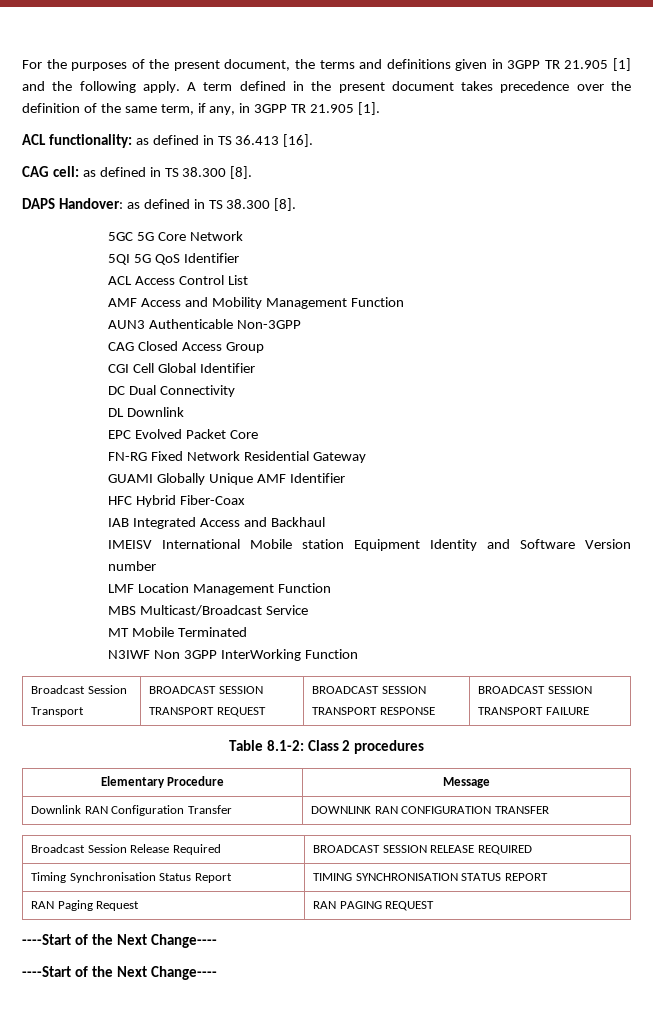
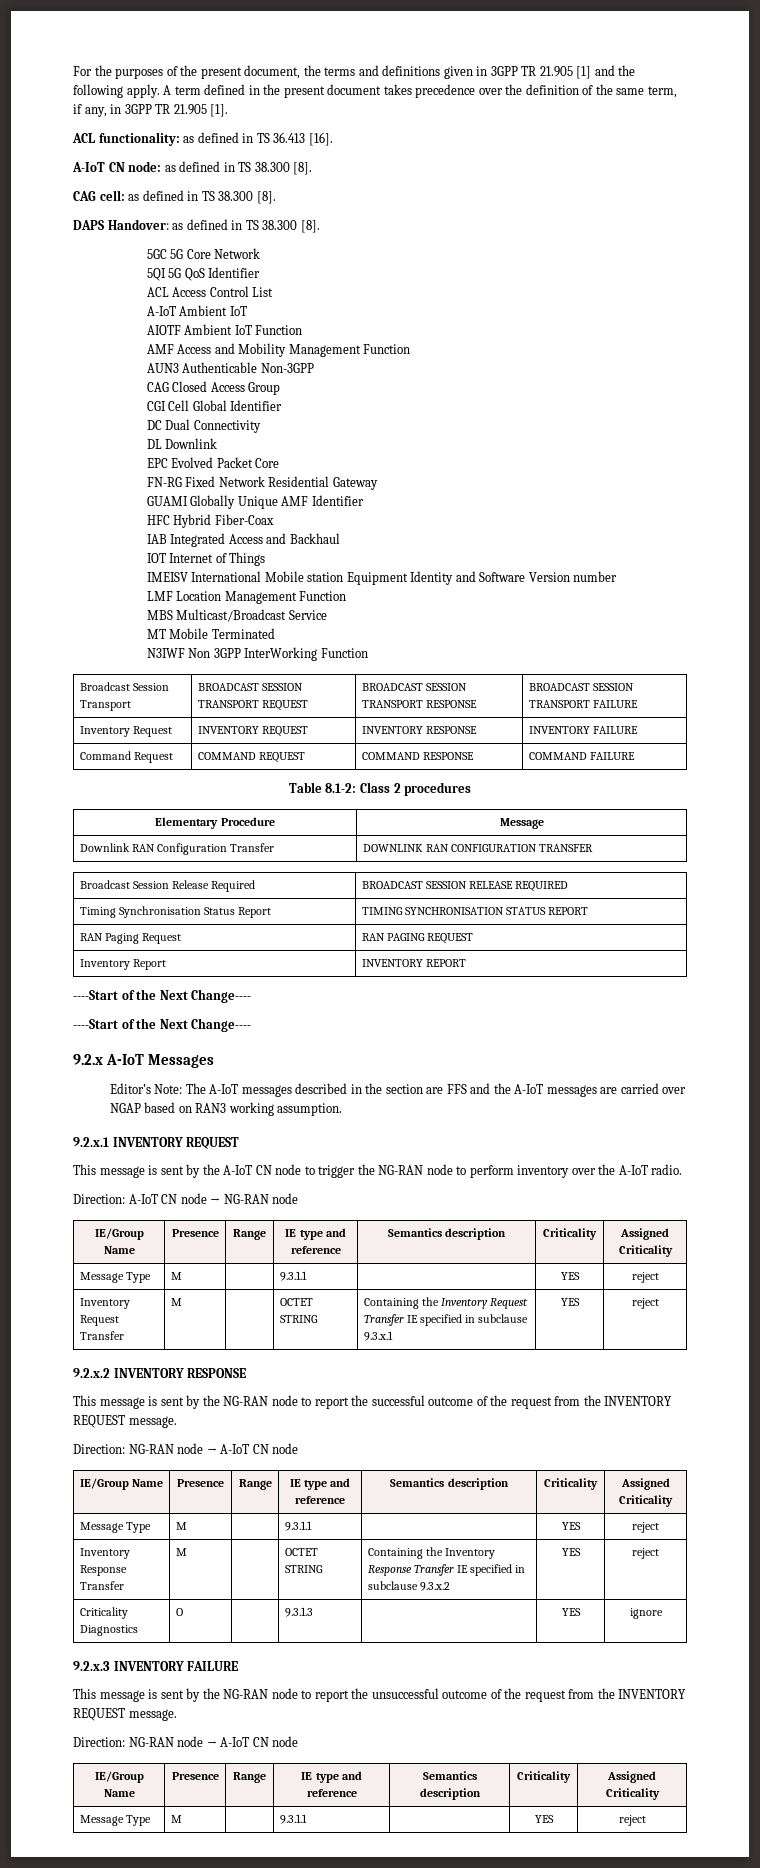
+ A-IoT CN node: as defined in TS 38.300 [8].
+ A-IoT Ambient IoT
+ AIOTF Ambient IoT Function
+ IOT Internet of Things
+ Inventory Request | INVENTORY REQUEST | INVENTORY RESPONSE | INVENTORY FAILURE
+ Command Request | COMMAND REQUEST | COMMAND RESPONSE | COMMAND FAILURE
+ Inventory Report | INVENTORY REPORT
+ 9.2.x A-IoT Messages
+ Editor’s Note: The A-IoT messages described in the section are FFS and the A-IoT messages are carried over NGAP based on RAN3 working assumption.
+ 9.2.x.1 INVENTORY REQUEST
+ This message is sent by the A-IoT CN node to trigger the NG-RAN node to perform inventory over the A-IoT radio.
+ Direction: A-IoT CN node → NG-RAN node
+ IE/Group Name | Presence | Range | IE type and reference | Semantics description | Criticality | Assigned Criticality
+ Message Type | M | | 9.3.1.1 | | YES | reject
+ Inventory Request Transfer | M | | OCTET STRING | Containing the Inventory Request Transfer IE specified in subclause 9.3.x.1 | YES | reject
+ 9.2.x.2 INVENTORY RESPONSE
+ This message is sent by the NG-RAN node to report the successful outcome of the request from the INVENTORY REQUEST message.
+ Direction: NG-RAN node → A-IoT CN node
+ IE/Group Name | Presence | Range | IE type and reference | Semantics description | Criticality | Assigned Criticality
+ Message Type | M | | 9.3.1.1 | | YES | reject
+ Inventory Response Transfer | M | | OCTET STRING | Containing the Inventory Response Transfer IE specified in subclause 9.3.x.2 | YES | reject
+ Criticality Diagnostics | O | | 9.3.1.3 | | YES | ignore
+ 9.2.x.3 INVENTORY FAILURE
+ This message is sent by the NG-RAN node to report the unsuccessful outcome of the request from the INVENTORY REQUEST message.
+ Direction: NG-RAN node → A-IoT CN node
+ IE/Group Name | Presence | Range | IE type and reference | Semantics description | Criticality | Assigned Criticality
+ Message Type | M | | 9.3.1.1 | | YES | reject

